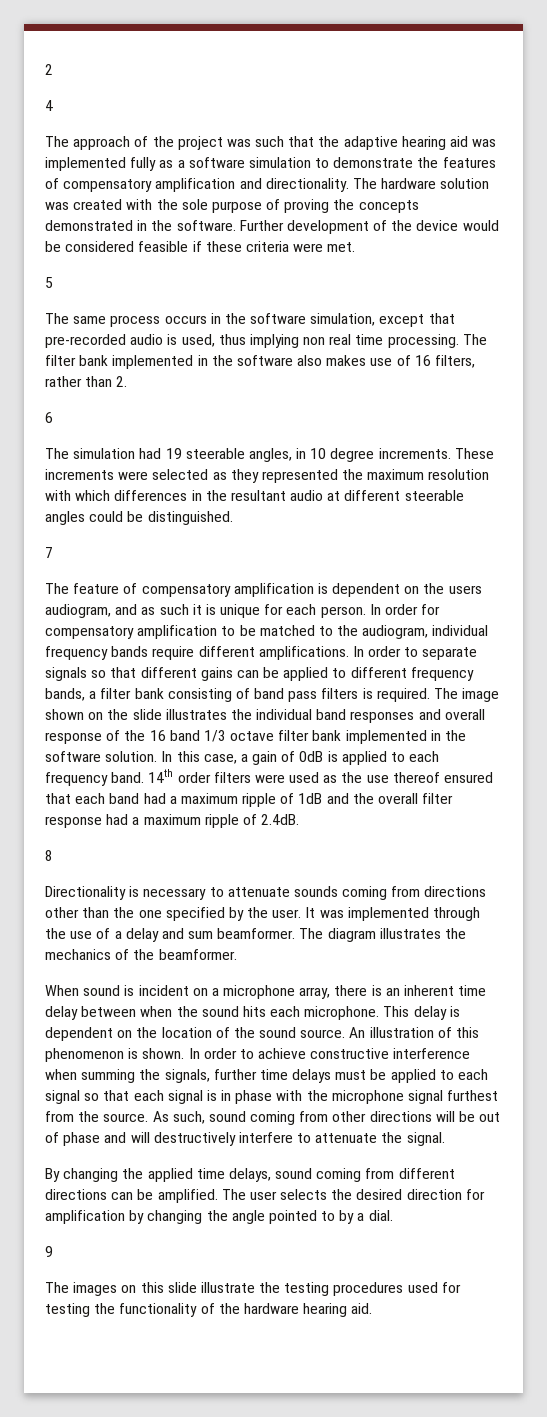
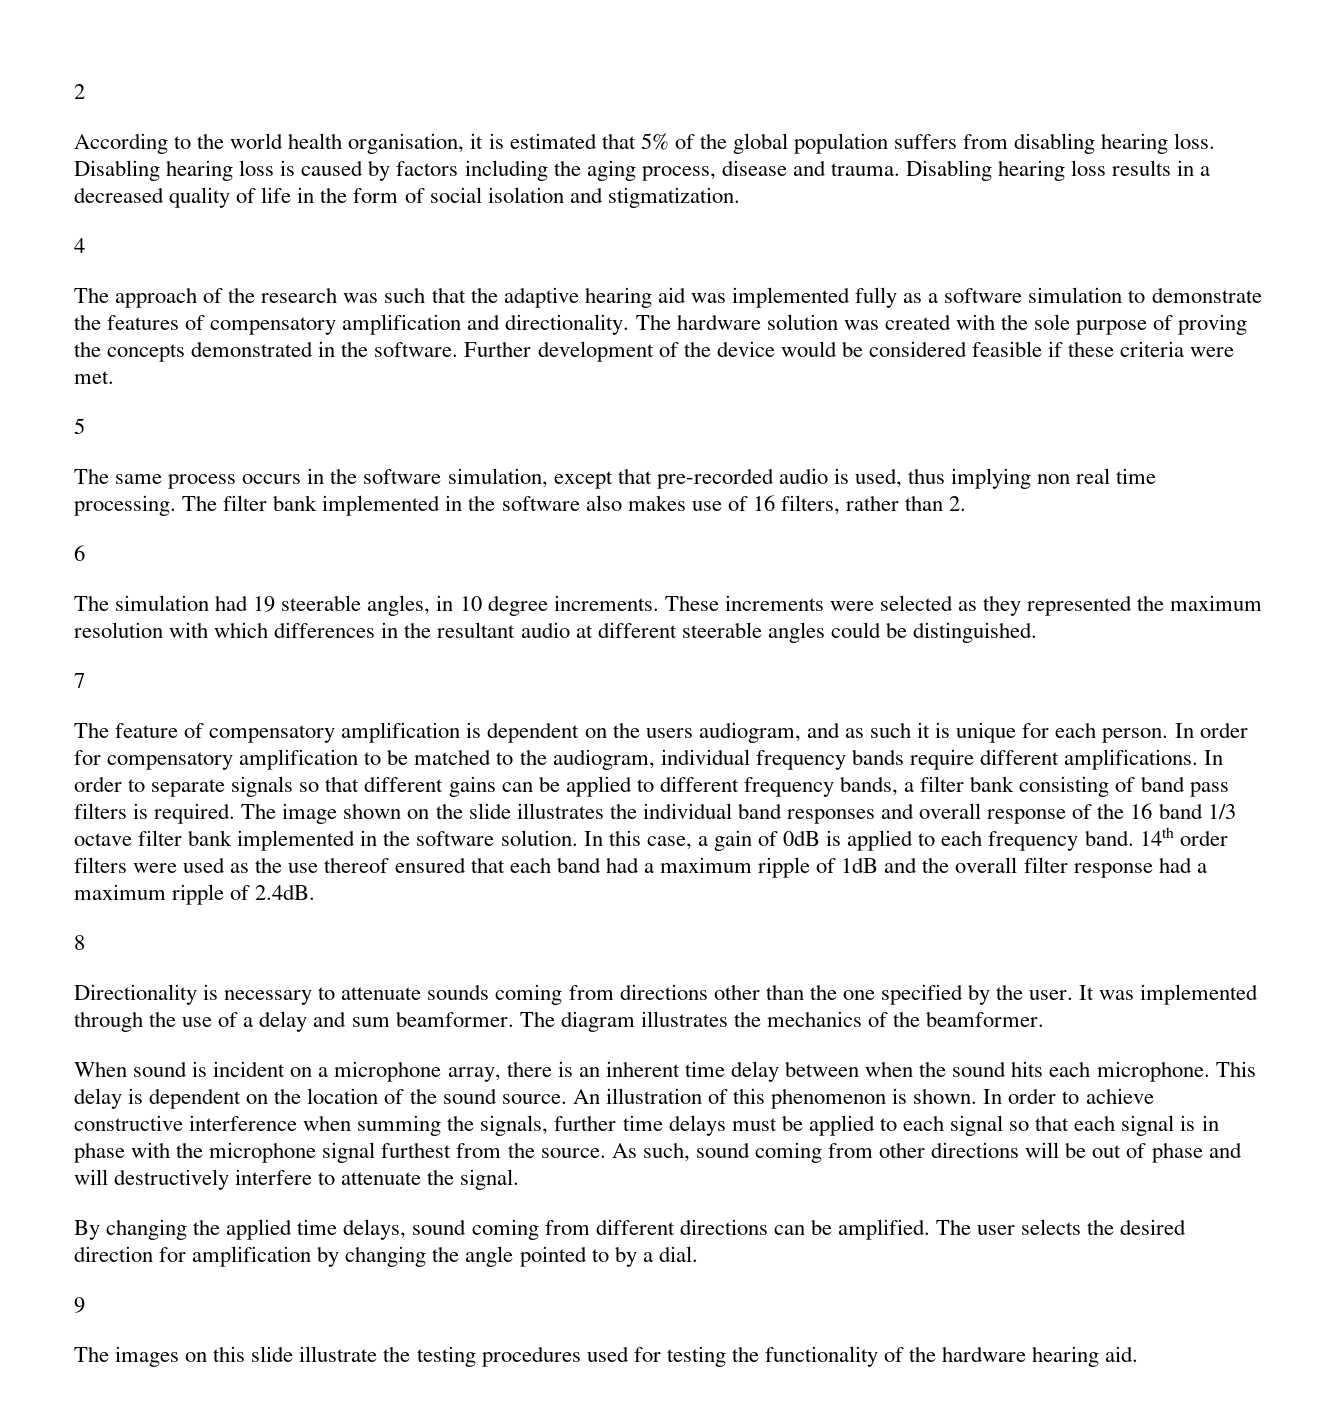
+ According to the world health organisation, it is estimated that 5% of the global population suffers from disabling hearing loss. Disabling hearing loss is caused by factors including the aging process, disease and trauma. Disabling hearing loss results in a decreased quality of life in the form of social isolation and stigmatization.
- The approach of the project was such that the adaptive hearing aid was implemented fully as a software simulation to demonstrate the features of compensatory amplification and directionality.
+ The approach of the research was such that the adaptive hearing aid was implemented fully as a software simulation to demonstrate the features of compensatory amplification and directionality.

